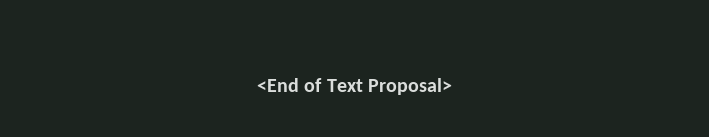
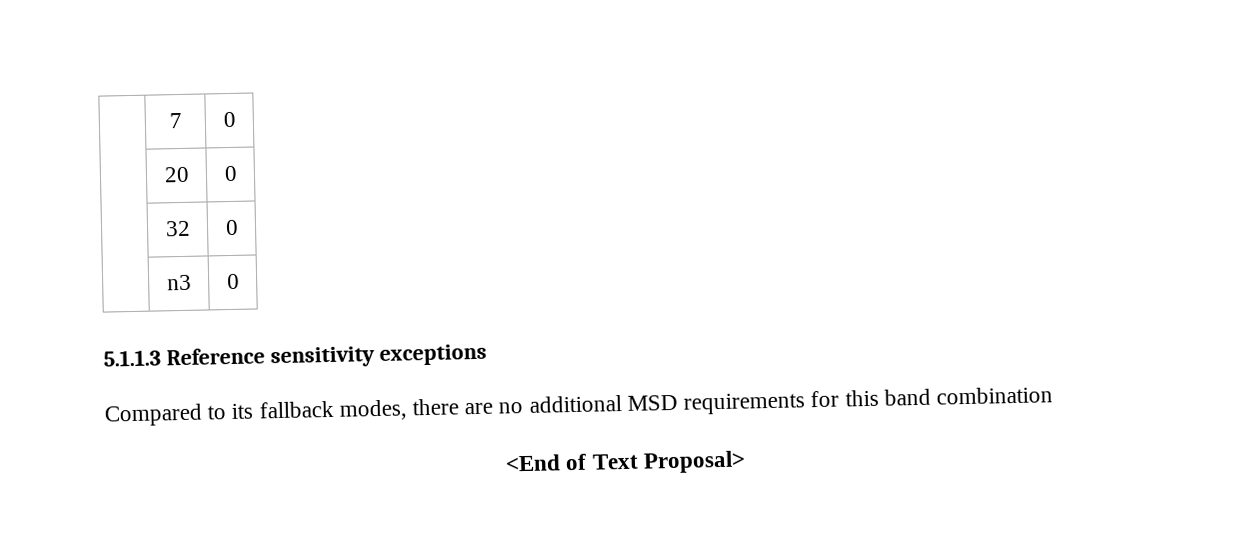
+ | 7 | 0
+ | 20 | 0
+ | 32 | 0
+ | n3 | 0
+ 5.1.1.3 Reference sensitivity exceptions
+ Compared to its fallback modes, there are no additional MSD requirements for this band combination

